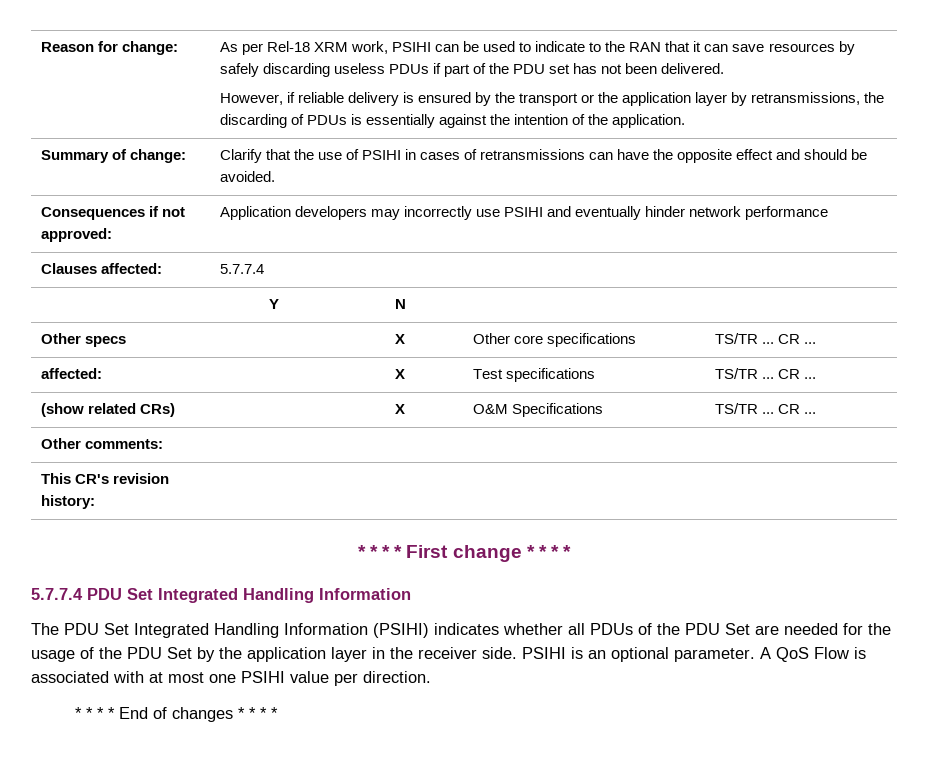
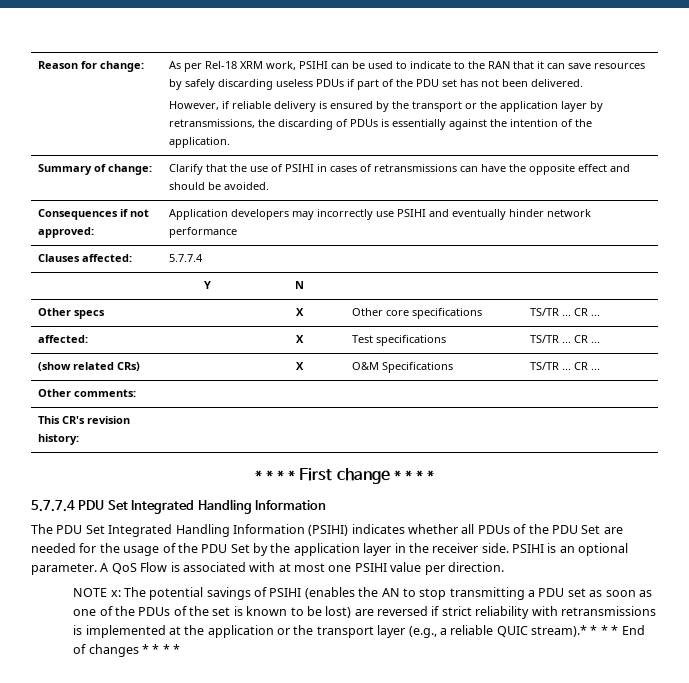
- * * * * End of changes * * * *
+ NOTE x: The potential savings of PSIHI (enables the AN to stop transmitting a PDU set as soon as one of the PDUs of the set is known to be lost) are reversed if strict reliability with retransmissions is implemented at the application or the transport layer (e.g., a reliable QUIC stream).* * * * End of changes * * * *

